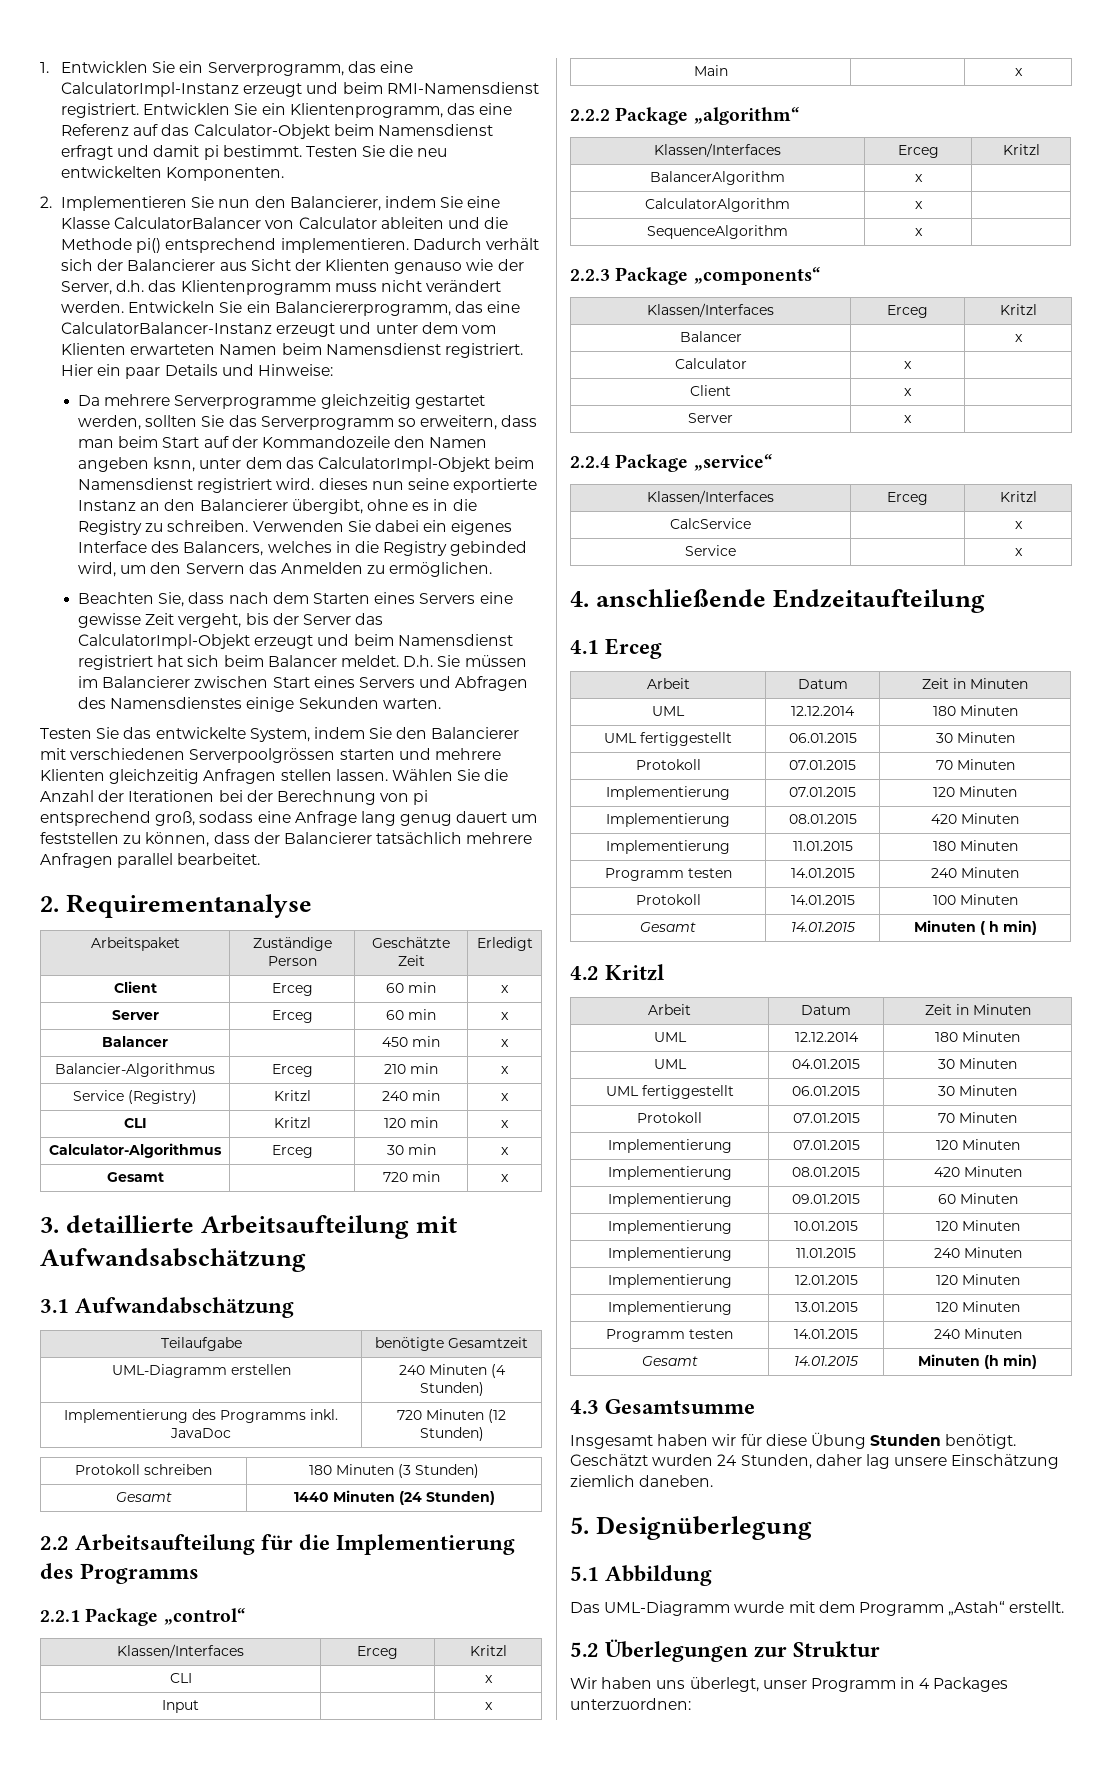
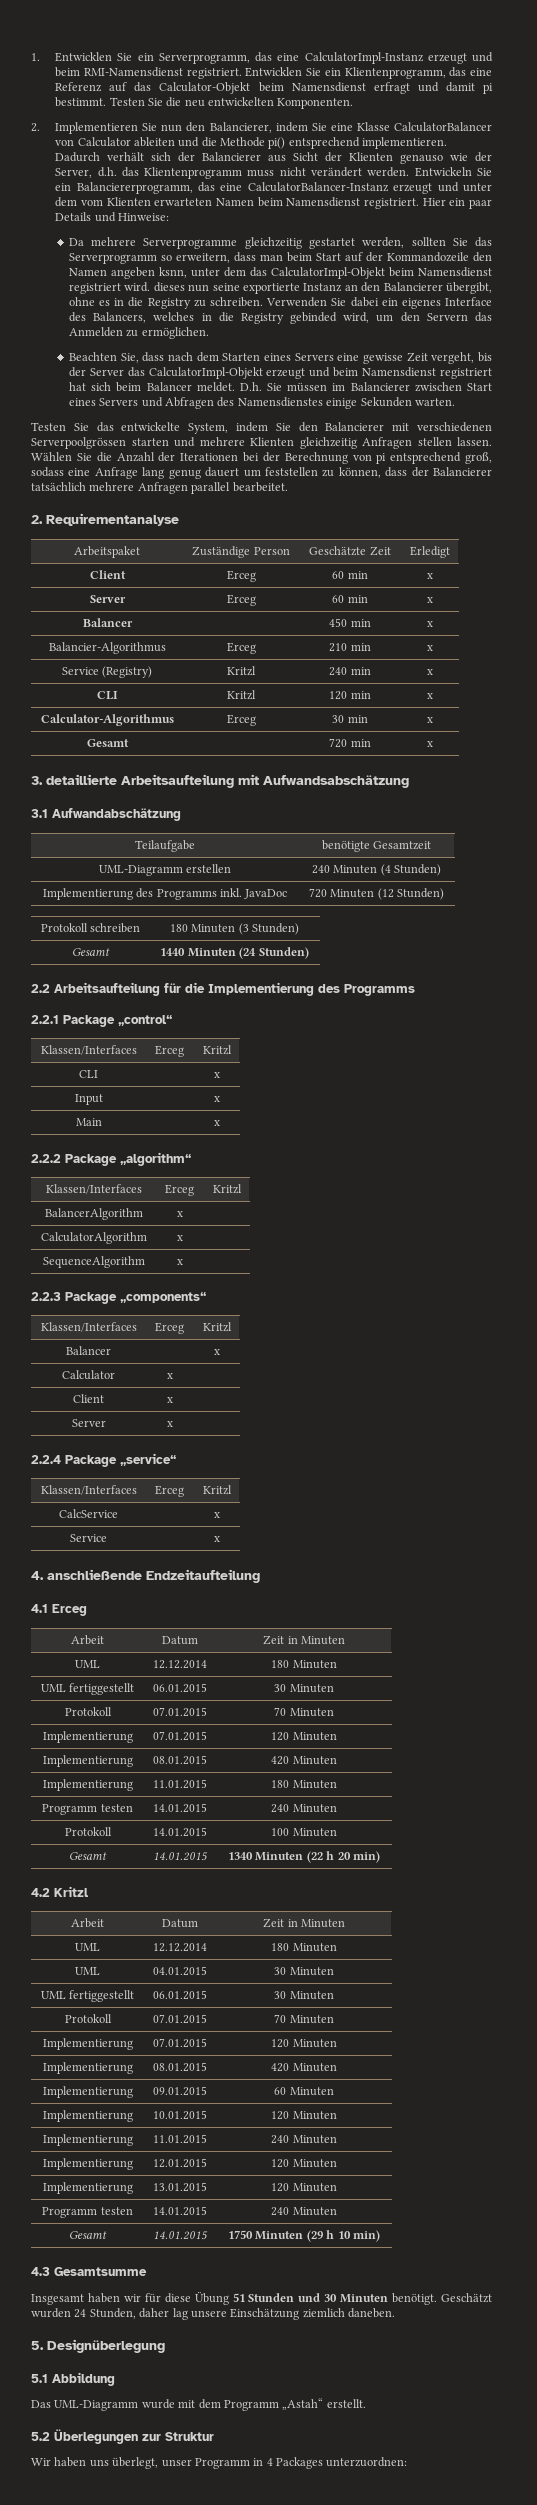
- Gesamt | 14.01.2015 | Minuten ( h min)
+ Gesamt | 14.01.2015 | 1340 Minuten (22 h 20 min)
- Gesamt | 14.01.2015 | Minuten (h min)
+ Gesamt | 14.01.2015 | 1750 Minuten (29 h 10 min)
- Insgesamt haben wir für diese Übung Stunden benötigt.
+ Insgesamt haben wir für diese Übung 51 Stunden und 30 Minuten benötigt.

